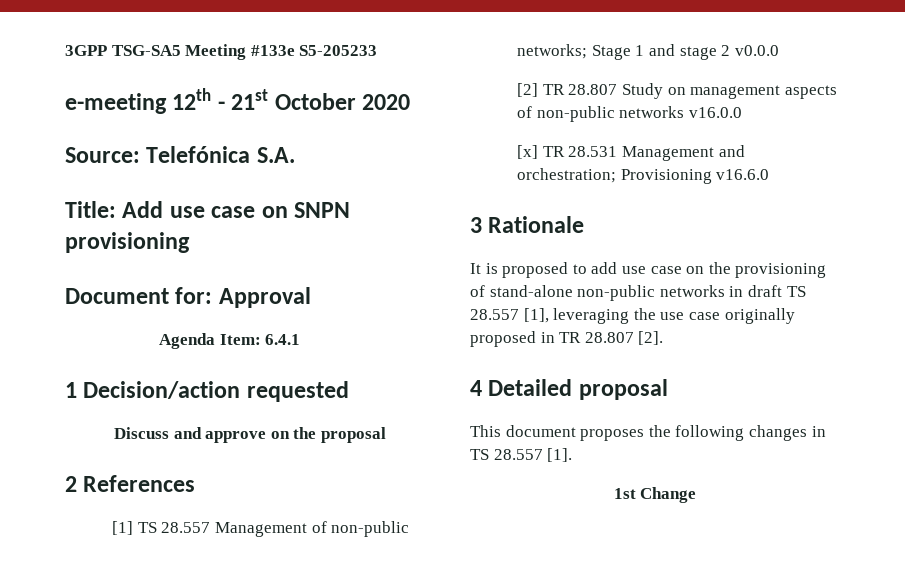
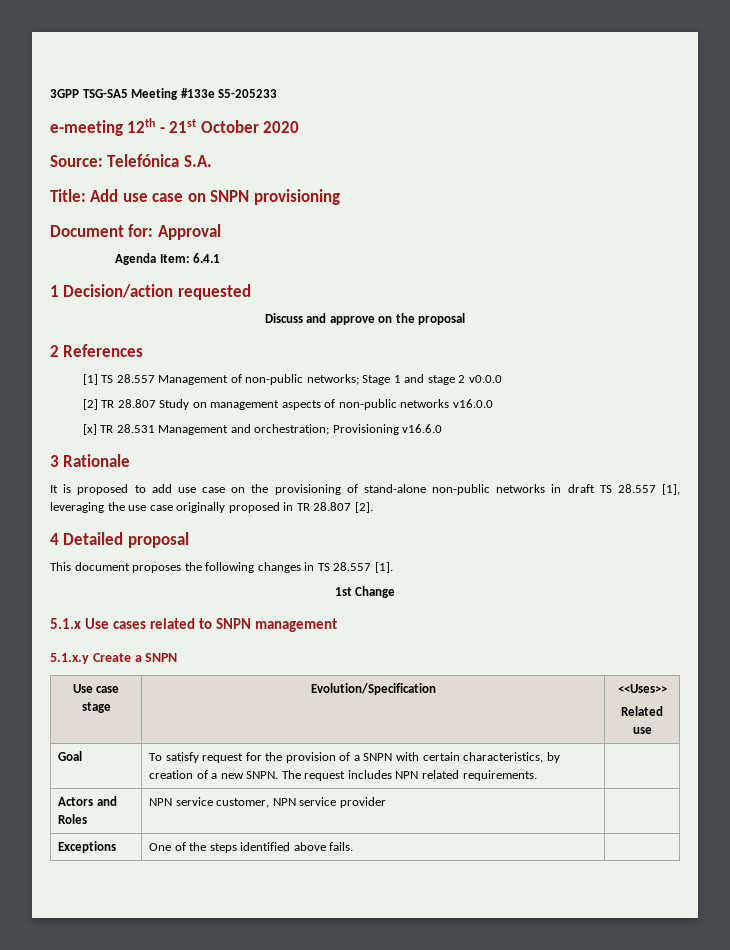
+ 5.1.x Use cases related to SNPN management
+ 5.1.x.y Create a SNPN
+ Use case stage | Evolution/Specification | <<Uses>>
+ Related use
+ Goal | To satisfy request for the provision of a SNPN with certain characteristics, by creation of a new SNPN. The request includes NPN related requirements. |
+ Actors and Roles | NPN service customer, NPN service provider |
+ Exceptions | One of the steps identified above fails. |

